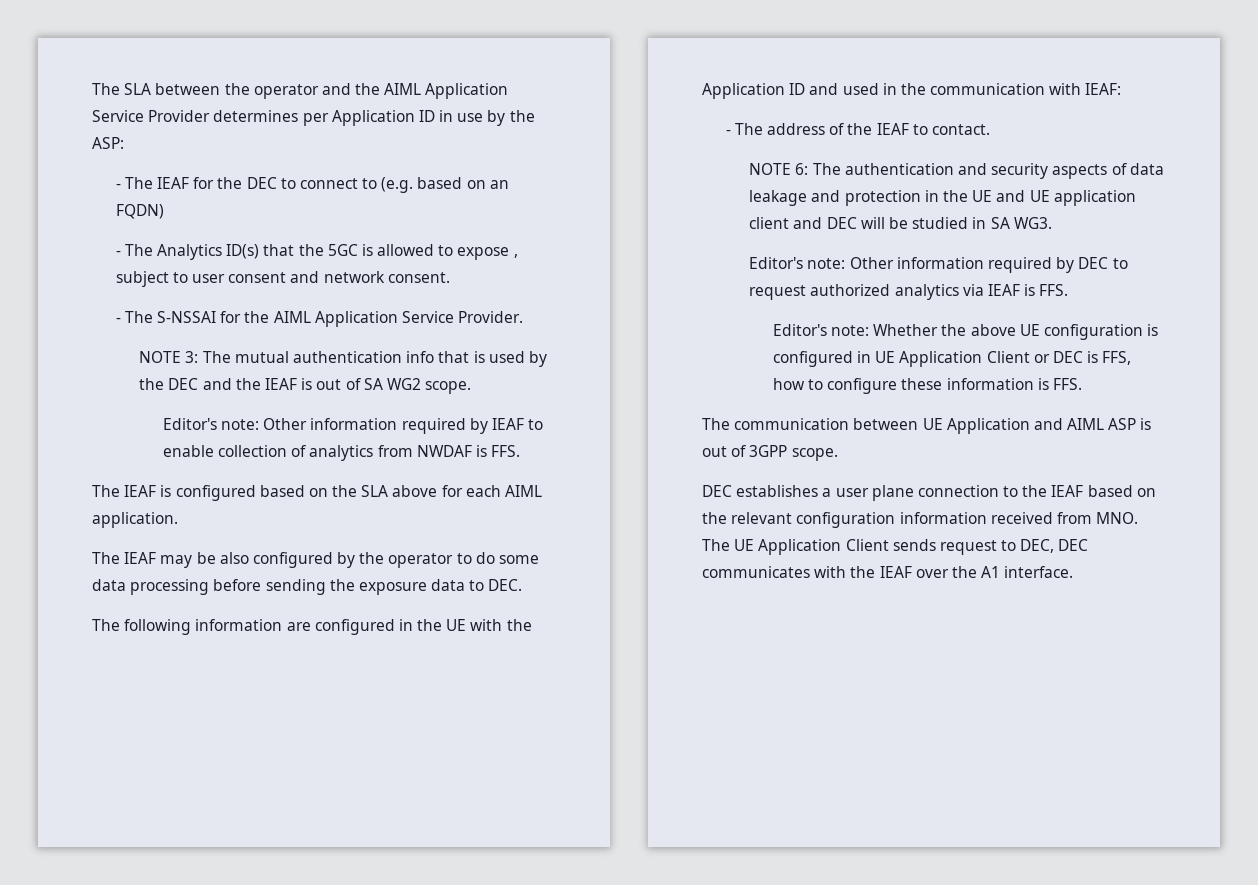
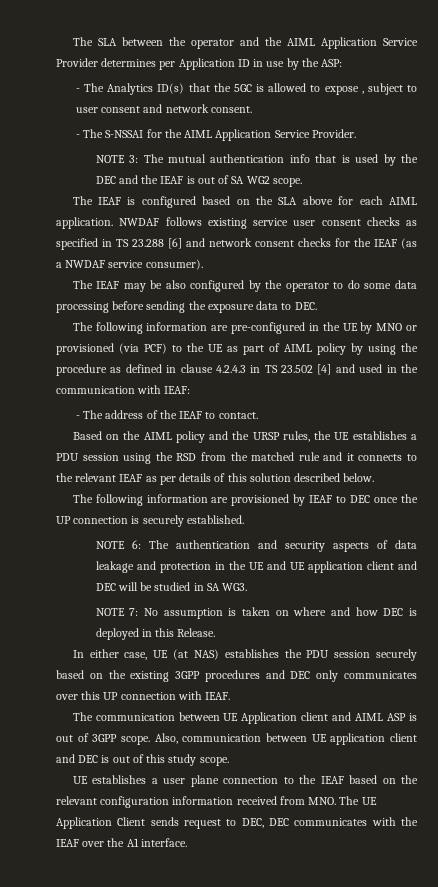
- - The IEAF for the DEC to connect to (e.g. based on an FQDN)
- Editor's note: Other information required by IEAF to enable collection of analytics from NWDAF is FFS.
+ NWDAF follows existing service user consent checks as specified in TS 23.288 [6] and network consent checks for the IEAF (as a NWDAF service consumer).
- The following information are configured in the UE with the Application ID and used in the communication with IEAF:
+ The following information are pre-configured in the UE by MNO or provisioned (via PCF) to the UE as part of AIML policy by using the procedure as defined in clause 4.2.4.3 in TS 23.502 [4] and used in the communication with IEAF:
+ Based on the AIML policy and the URSP rules, the UE establishes a PDU session using the RSD from the matched rule and it connects to the relevant IEAF as per details of this solution described below.
+ The following information are provisioned by IEAF to DEC once the UP connection is securely established.
- Editor's note: Other information required by DEC to request authorized analytics via IEAF is FFS.
- Editor's note: Whether the above UE configuration is configured in UE Application Client or DEC is FFS, how to configure these information is FFS.
+ NOTE 7: No assumption is taken on where and how DEC is deployed in this Release.
+ In either case, UE (at NAS) establishes the PDU session securely based on the existing 3GPP procedures and DEC only communicates over this UP connection with IEAF.
- The communication between UE Application and AIML ASP is out of 3GPP scope.
- DEC establishes a user plane connection to the IEAF based on the relevant configuration information received from MNO. The UE Application Client sends request to DEC, DEC communicates with the IEAF over the A1 interface.
+ The communication between UE Application client and AIML ASP is out of 3GPP scope. Also, communication between UE application client and DEC is out of this study scope.
+ UE establishes a user plane connection to the IEAF based on the relevant configuration information received from MNO. The UE Application Client sends request to DEC, DEC communicates with the IEAF over the A1 interface.

